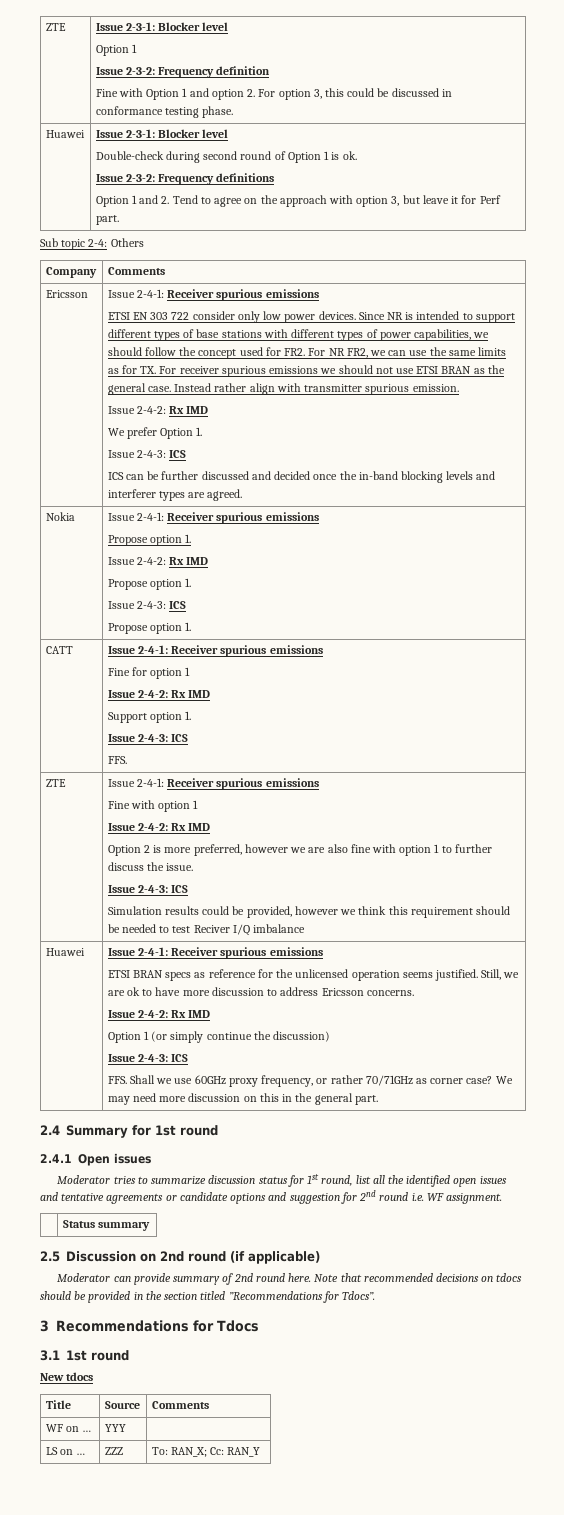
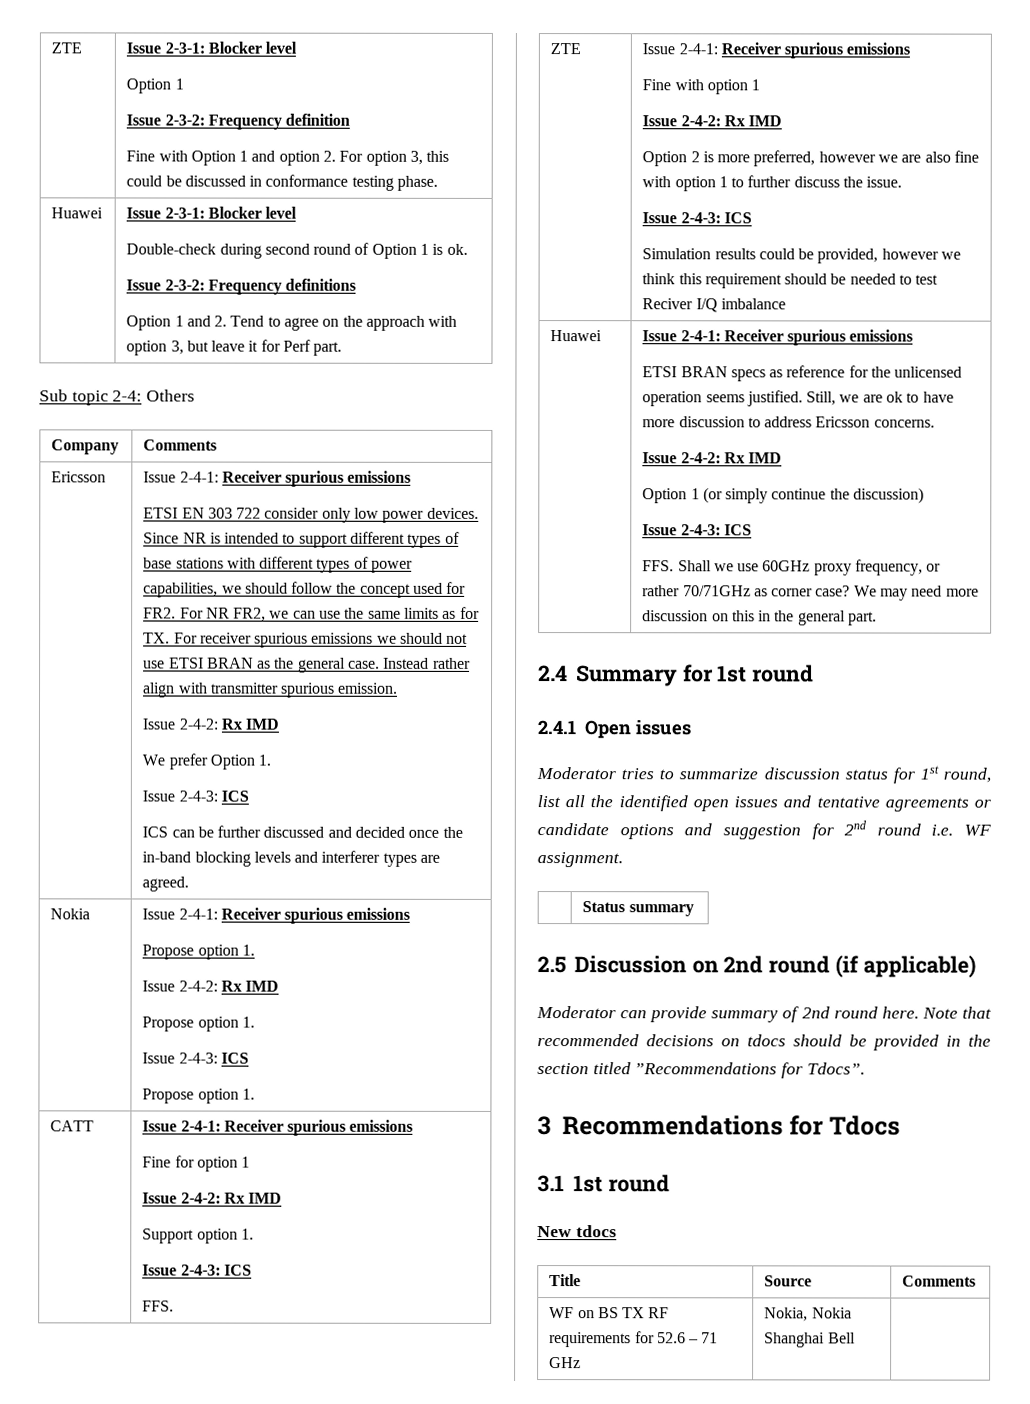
- WF on … | YYY |
- LS on … | ZZZ | To: RAN_X; Cc: RAN_Y
+ WF on BS TX RF requirements for 52.6 – 71 GHz | Nokia, Nokia Shanghai Bell |

